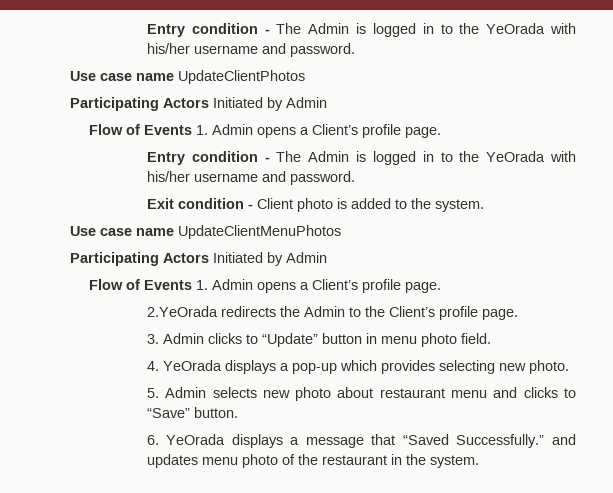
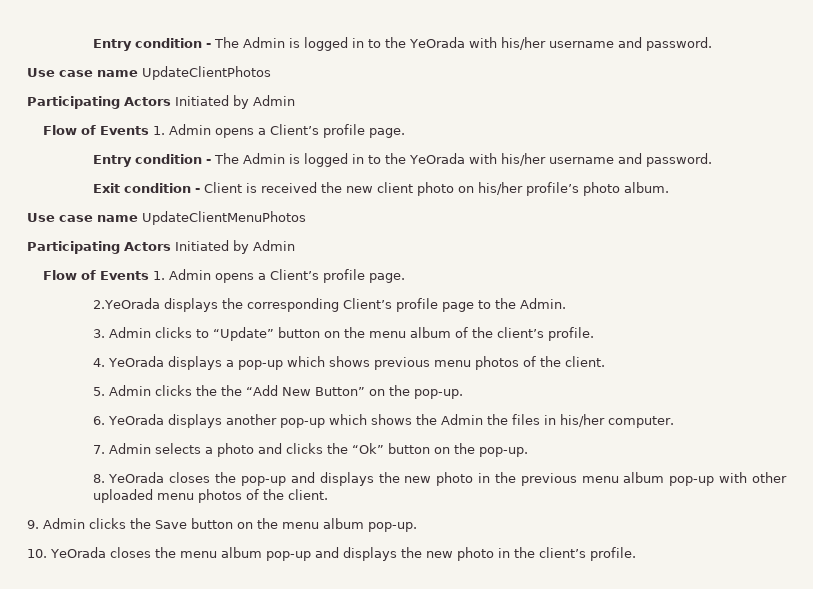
- Exit condition - Client photo is added to the system.
+ Exit condition - Client is received the new client photo on his/her profile’s photo album.
- 2.YeOrada redirects the Admin to the Client’s profile page.
+ 2.YeOrada displays the corresponding Client’s profile page to the Admin.
- 3. Admin clicks to “Update” button in menu photo field.
+ 3. Admin clicks to “Update” button on the menu album of the client’s profile.
- 4. YeOrada displays a pop-up which provides selecting new photo.
- 5. Admin selects new photo about restaurant menu and clicks to “Save” button.
- 6. YeOrada displays a message that “Saved Successfully.” and updates menu photo of the restaurant in the system.
+ 4. YeOrada displays a pop-up which shows previous menu photos of the client.
+ 5. Admin clicks the the “Add New Button” on the pop-up.
+ 6. YeOrada displays another pop-up which shows the Admin the files in his/her computer.
+ 7. Admin selects a photo and clicks the “Ok” button on the pop-up.
+ 8. YeOrada closes the pop-up and displays the new photo in the previous menu album pop-up with other uploaded menu photos of the client.
+ 9. Admin clicks the Save button on the menu album pop-up.
+ 10. YeOrada closes the menu album pop-up and displays the new photo in the client’s profile.

